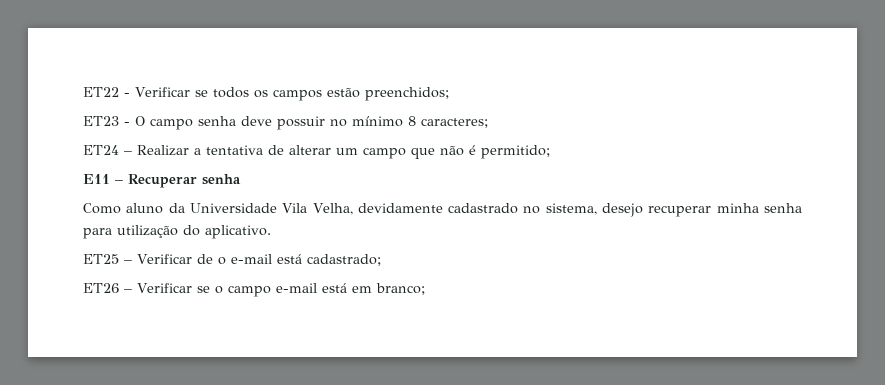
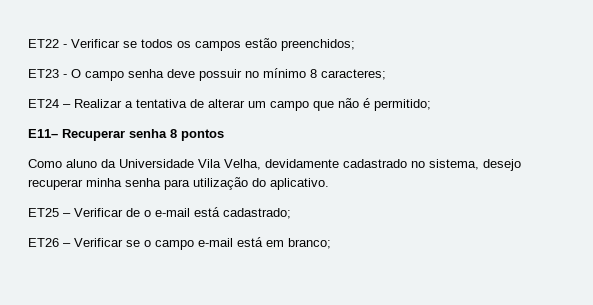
- E11 – Recuperar senha
+ E11– Recuperar senha 8 pontos

